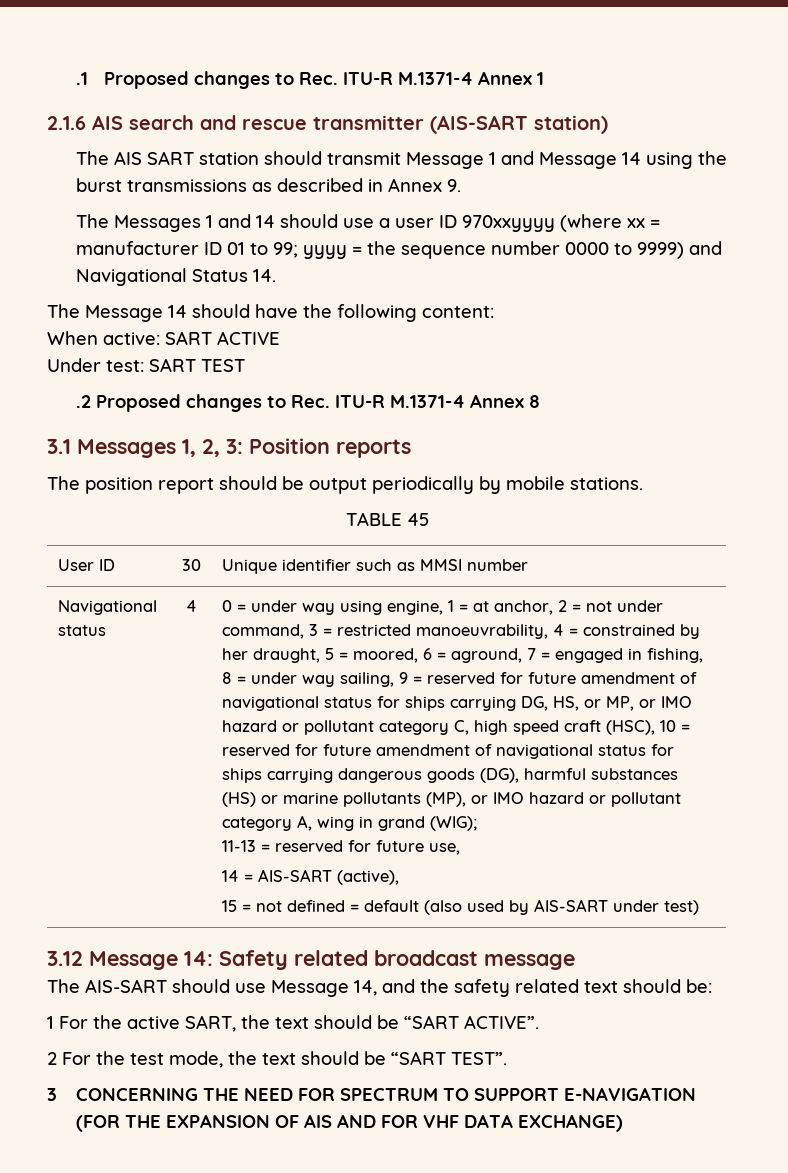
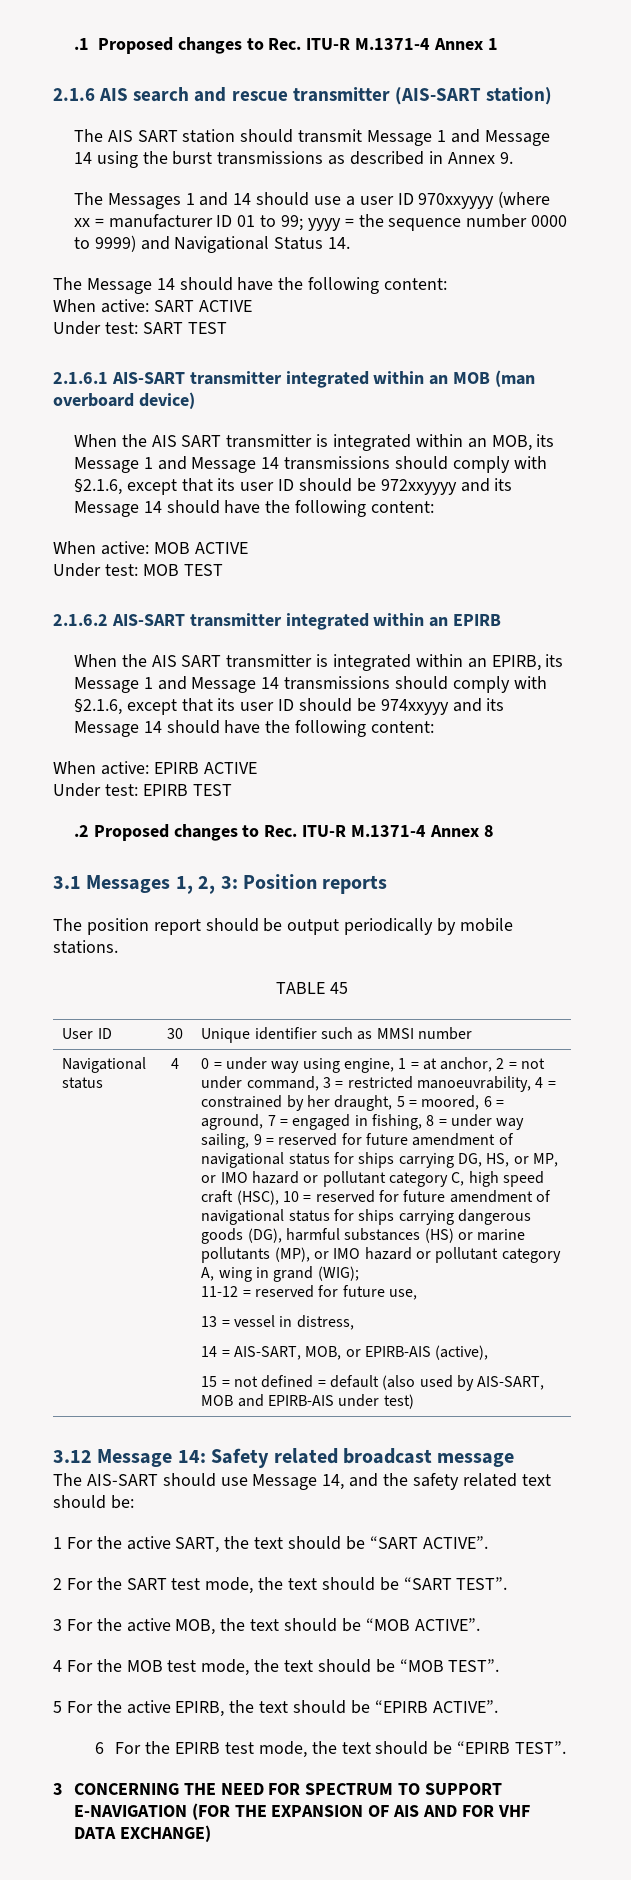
+ 2.1.6.1 AIS-SART transmitter integrated within an MOB (man overboard device)
+ When the AIS SART transmitter is integrated within an MOB, its Message 1 and Message 14 transmissions should comply with §2.1.6, except that its user ID should be 972xxyyyy and its Message 14 should have the following content:
+ When active: MOB ACTIVE
+ Under test: MOB TEST
+ 2.1.6.2 AIS-SART transmitter integrated within an EPIRB
+ When the AIS SART transmitter is integrated within an EPIRB, its Message 1 and Message 14 transmissions should comply with §2.1.6, except that its user ID should be 974xxyyy and its Message 14 should have the following content:
+ When active: EPIRB ACTIVE
+ Under test: EPIRB TEST
- 11-13 = reserved for future use,
+ 11-12 = reserved for future use,
- 14 = AIS-SART (active),
+ 13 = vessel in distress,
+ 14 = AIS-SART, MOB, or EPIRB-AIS (active),
- 15 = not defined = default (also used by AIS-SART under test)
+ 15 = not defined = default (also used by AIS-SART, MOB and EPIRB-AIS under test)
- 2 For the test mode, the text should be “SART TEST”.
+ 2 For the SART test mode, the text should be “SART TEST”.
+ 3 For the active MOB, the text should be “MOB ACTIVE”.
+ 4 For the MOB test mode, the text should be “MOB TEST”.
+ 5 For the active EPIRB, the text should be “EPIRB ACTIVE”.
+ 6 For the EPIRB test mode, the text should be “EPIRB TEST”.

